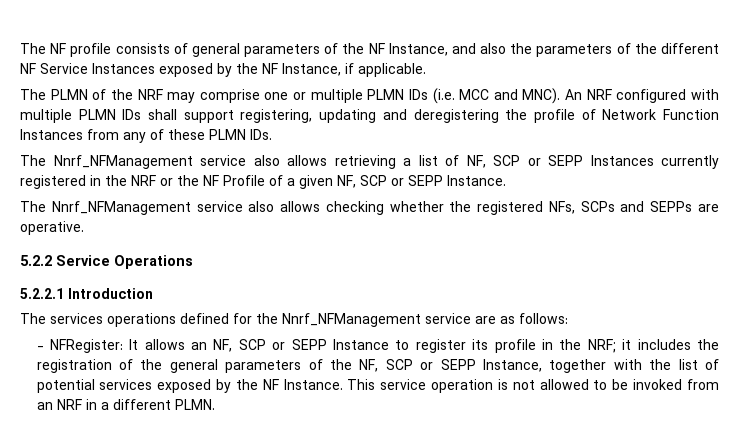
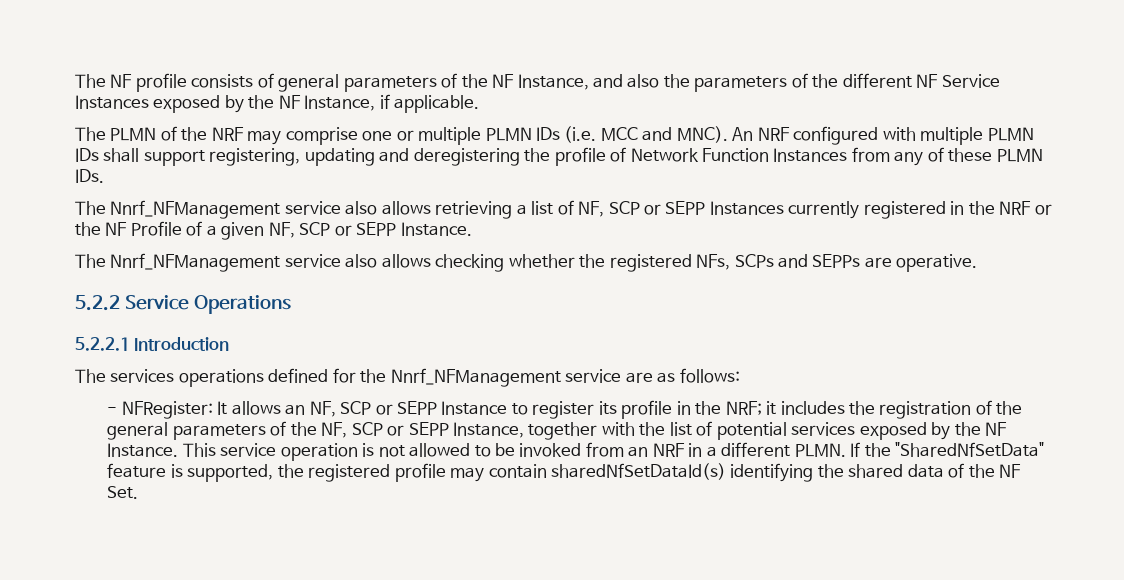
+ If the "SharedNfSetData" feature is supported, the registered profile may contain sharedNfSetDataId(s) identifying the shared data of the NF Set.

